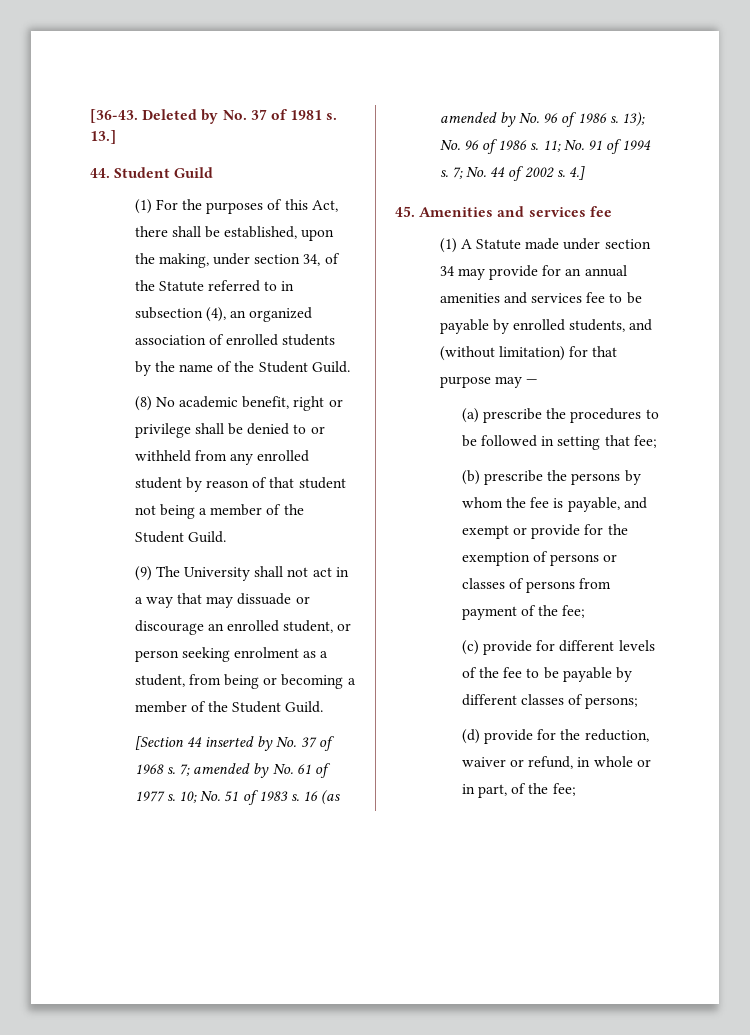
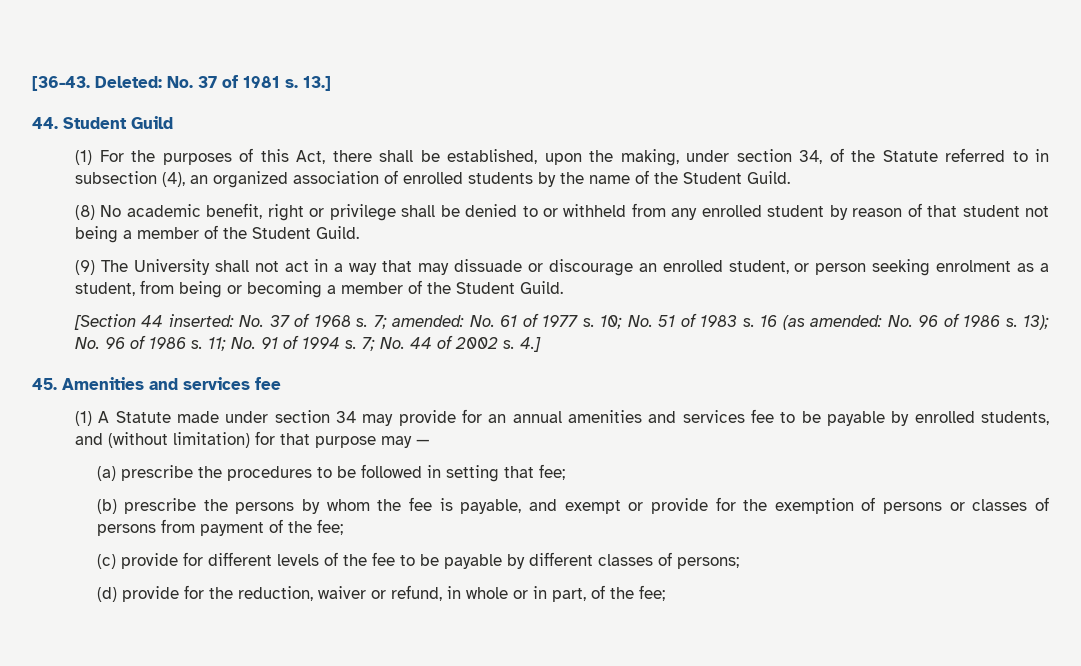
- Deleted by No. 37 of 1981 s.
+ Deleted: No. 37 of 1981 s.
- [Section 44 inserted by No. 37 of 1968 s.
+ [Section 44 inserted: No. 37 of 1968 s.
- 7; amended by No. 61 of 1977 s.
+ 7; amended: No. 61 of 1977 s.
- 16 (as amended by No. 96 of 1986 s.
+ 16 (as amended: No. 96 of 1986 s.

